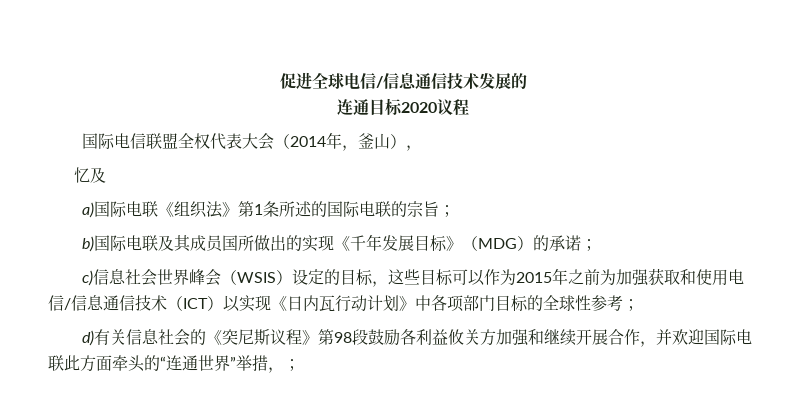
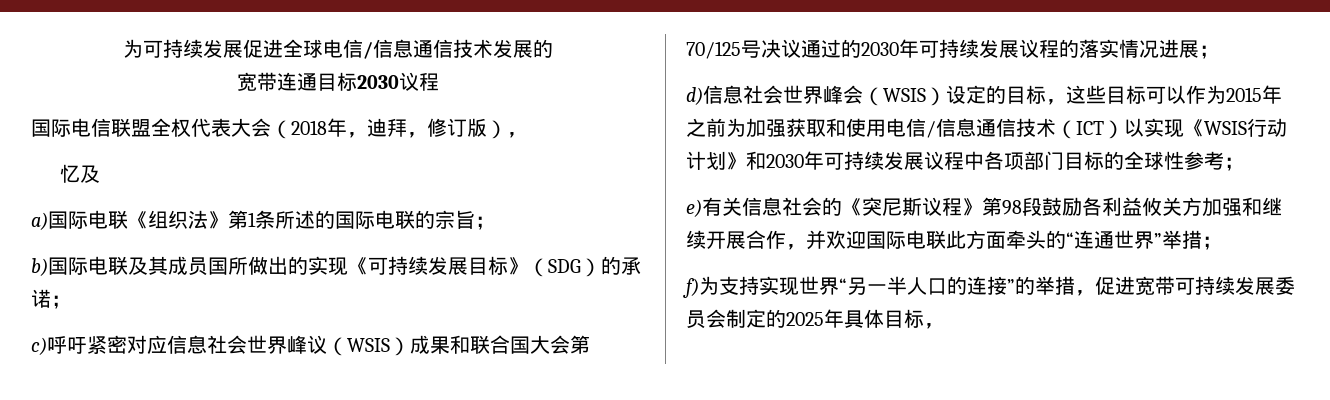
- 促进全球电信/信息通信技术发展的
+ 为可持续发展促进全球电信/信息通信技术发展的
- 连通目标2020议程
+ 宽带连通目标2030议程
- 国际电信联盟全权代表大会（2014年，釜山），
+ 国际电信联盟全权代表大会（2018年，迪拜，修订版），
- b)国际电联及其成员国所做出的实现《千年发展目标》（MDG）的承诺；
+ b)国际电联及其成员国所做出的实现《可持续发展目标》（SDG）的承诺；
- c)信息社会世界峰会（WSIS）设定的目标，这些目标可以作为2015年之前为加强获取和使用电信/信息通信技术（ICT）以实现《日内瓦行动计划》中各项部门目标的全球性参考；
+ c)呼吁紧密对应信息社会世界峰议（WSIS）成果和联合国大会第70/125号决议通过的2030年可持续发展议程的落实情况进展；
+ d)信息社会世界峰会（WSIS）设定的目标，这些目标可以作为2015年之前为加强获取和使用电信/信息通信技术（ICT）以实现《WSIS行动计划》和2030年可持续发展议程中各项部门目标的全球性参考；
- d)有关信息社会的《突尼斯议程》第98段鼓励各利益攸关方加强和继续开展合作，并欢迎国际电联此方面牵头的“连通世界”举措，；
+ e)有关信息社会的《突尼斯议程》第98段鼓励各利益攸关方加强和继续开展合作，并欢迎国际电联此方面牵头的“连通世界”举措；
+ f)为支持实现世界“另一半人口的连接”的举措，促进宽带可持续发展委员会制定的2025年具体目标，

